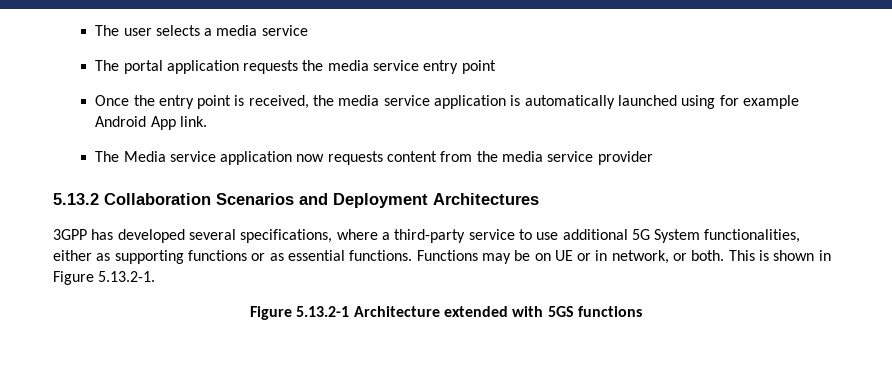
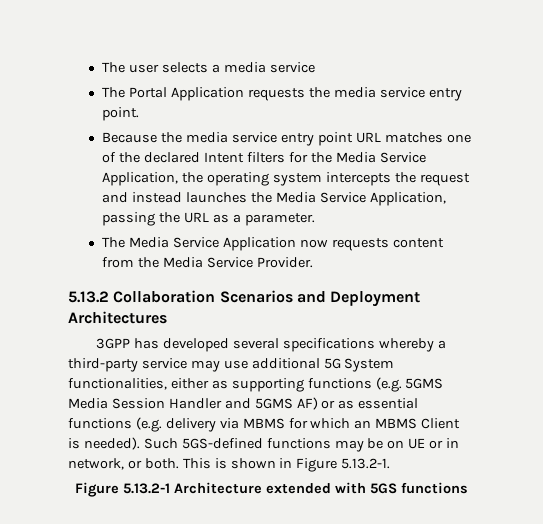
- The portal application requests the media service entry point
- Once the entry point is received, the media service application is automatically launched using for example Android App link.
+ The Portal Application requests the media service entry point.
+ Because the media service entry point URL matches one of the declared Intent filters for the Media Service Application, the operating system intercepts the request and instead launches the Media Service Application, passing the URL as a parameter.
- The Media service application now requests content from the media service provider
+ The Media Service Application now requests content from the Media Service Provider.
- 3GPP has developed several specifications, where a third-party service to use additional 5G System functionalities, either as supporting functions or as essential functions. Functions may be on UE or in network, or both.
+ 3GPP has developed several specifications whereby a third-party service may use additional 5G System functionalities, either as supporting functions (e.g. 5GMS Media Session Handler and 5GMS AF) or as essential functions (e.g. delivery via MBMS for which an MBMS Client is needed). Such 5GS-defined functions may be on UE or in network, or both.

